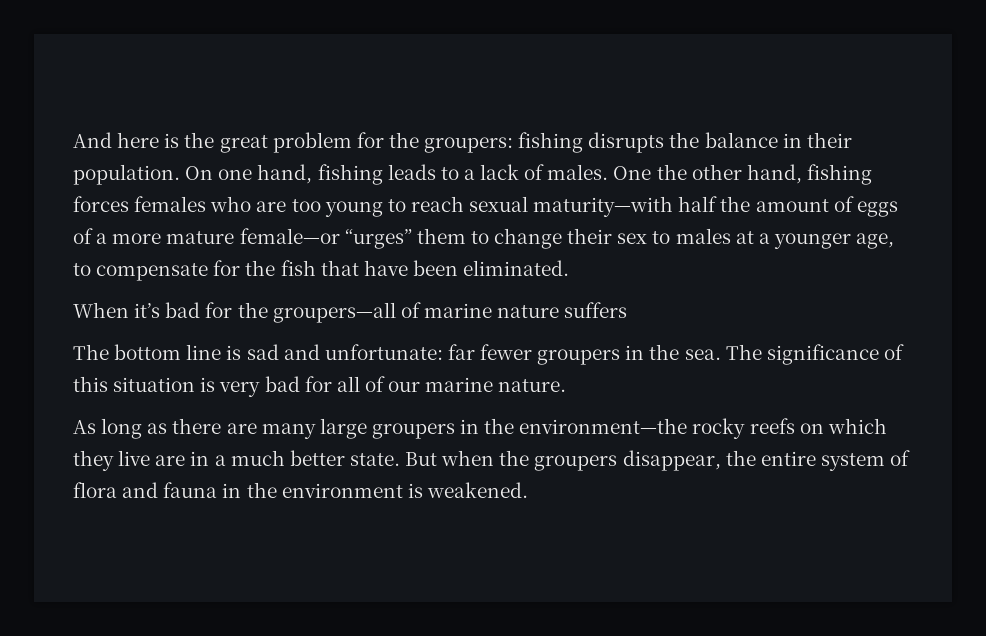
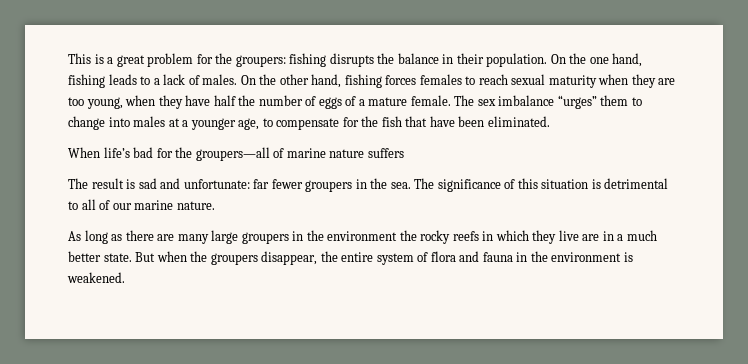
- And here is the great problem for the groupers: fishing disrupts the balance in their population.
+ This is a great problem for the groupers: fishing disrupts the balance in their population.
- On one hand, fishing leads to a lack of males.
+ On the one hand, fishing leads to a lack of males.
- One the other hand, fishing forces females who are too young to reach sexual maturity—with half the amount of eggs of a more mature female—or “urges” them to change their sex to males at a younger age, to compensate for the fish that have been eliminated.
+ On the other hand, fishing forces females to reach sexual maturity when they are too young, when they have half the number of eggs of a mature female. The sex imbalance “urges” them to change into males at a younger age, to compensate for the fish that have been eliminated.
- When it’s bad for the groupers—all of marine nature suffers
+ When life’s bad for the groupers—all of marine nature suffers
- The bottom line is sad and unfortunate: far fewer groupers in the sea.
+ The result is sad and unfortunate: far fewer groupers in the sea.
- The significance of this situation is very bad for all of our marine nature.
+ The significance of this situation is detrimental to all of our marine nature.
- As long as there are many large groupers in the environment—the rocky reefs on which they live are in a much better state.
+ As long as there are many large groupers in the environment the rocky reefs in which they live are in a much better state.

